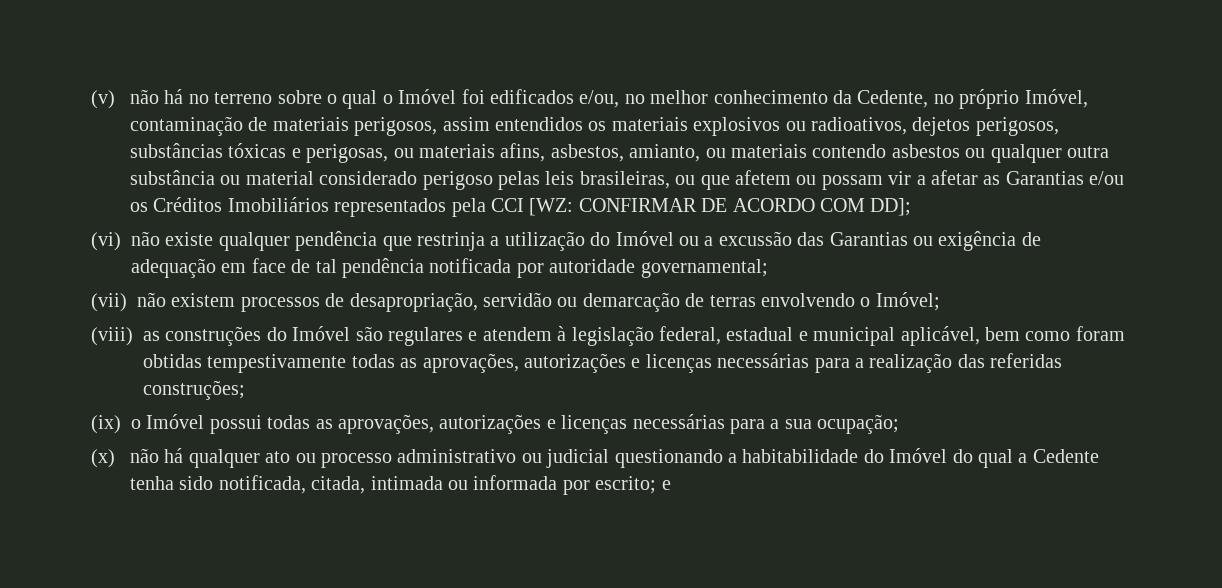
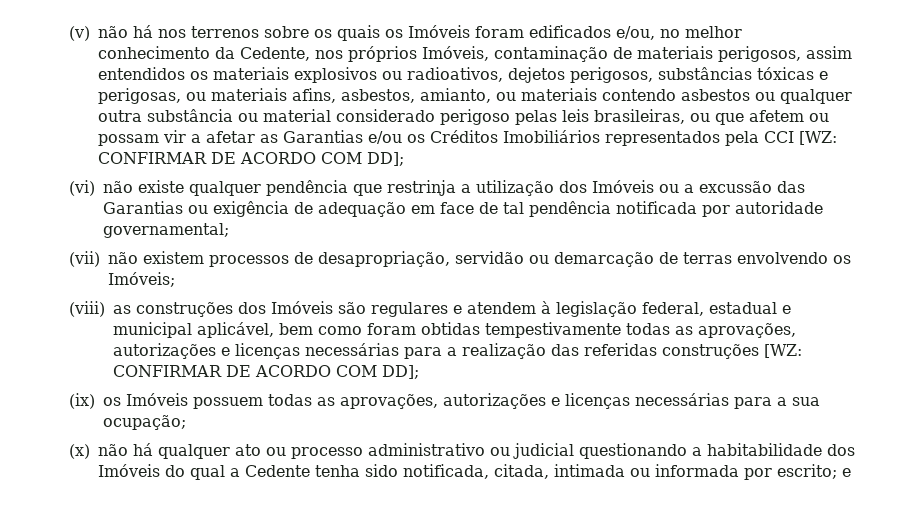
- (v) não há no terreno sobre o qual o Imóvel foi edificados e/ou, no melhor conhecimento da Cedente, no próprio Imóvel, contaminação de materiais perigosos, assim entendidos os materiais explosivos ou radioativos, dejetos perigosos, substâncias tóxicas e perigosas, ou materiais afins, asbestos, amianto, ou materiais contendo asbestos ou qualquer outra substância ou material considerado perigoso pelas leis brasileiras, ou que afetem ou possam vir a afetar as Garantias e/ou os Créditos Imobiliários representados pela CCI [WZ:
+ (v) não há nos terrenos sobre os quais os Imóveis foram edificados e/ou, no melhor conhecimento da Cedente, nos próprios Imóveis, contaminação de materiais perigosos, assim entendidos os materiais explosivos ou radioativos, dejetos perigosos, substâncias tóxicas e perigosas, ou materiais afins, asbestos, amianto, ou materiais contendo asbestos ou qualquer outra substância ou material considerado perigoso pelas leis brasileiras, ou que afetem ou possam vir a afetar as Garantias e/ou os Créditos Imobiliários representados pela CCI [WZ:
- (vi) não existe qualquer pendência que restrinja a utilização do Imóvel ou a excussão das Garantias ou exigência de adequação em face de tal pendência notificada por autoridade governamental;
+ (vi) não existe qualquer pendência que restrinja a utilização dos Imóveis ou a excussão das Garantias ou exigência de adequação em face de tal pendência notificada por autoridade governamental;
- (vii) não existem processos de desapropriação, servidão ou demarcação de terras envolvendo o Imóvel;
+ (vii) não existem processos de desapropriação, servidão ou demarcação de terras envolvendo os Imóveis;
- (viii) as construções do Imóvel são regulares e atendem à legislação federal, estadual e municipal aplicável, bem como foram obtidas tempestivamente todas as aprovações, autorizações e licenças necessárias para a realização das referidas construções;
- (ix) o Imóvel possui todas as aprovações, autorizações e licenças necessárias para a sua ocupação;
+ (viii) as construções dos Imóveis são regulares e atendem à legislação federal, estadual e municipal aplicável, bem como foram obtidas tempestivamente todas as aprovações, autorizações e licenças necessárias para a realização das referidas construções [WZ: CONFIRMAR DE ACORDO COM DD];
+ (ix) os Imóveis possuem todas as aprovações, autorizações e licenças necessárias para a sua ocupação;
- (x) não há qualquer ato ou processo administrativo ou judicial questionando a habitabilidade do Imóvel do qual a Cedente tenha sido notificada, citada, intimada ou informada por escrito; e
+ (x) não há qualquer ato ou processo administrativo ou judicial questionando a habitabilidade dos Imóveis do qual a Cedente tenha sido notificada, citada, intimada ou informada por escrito; e

